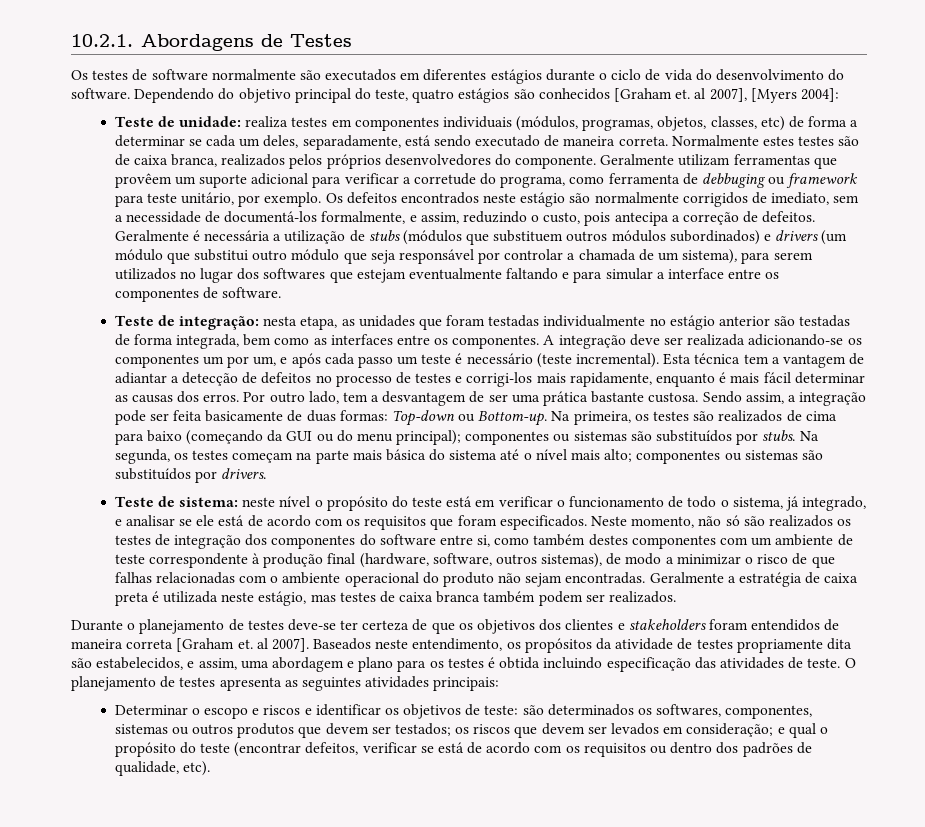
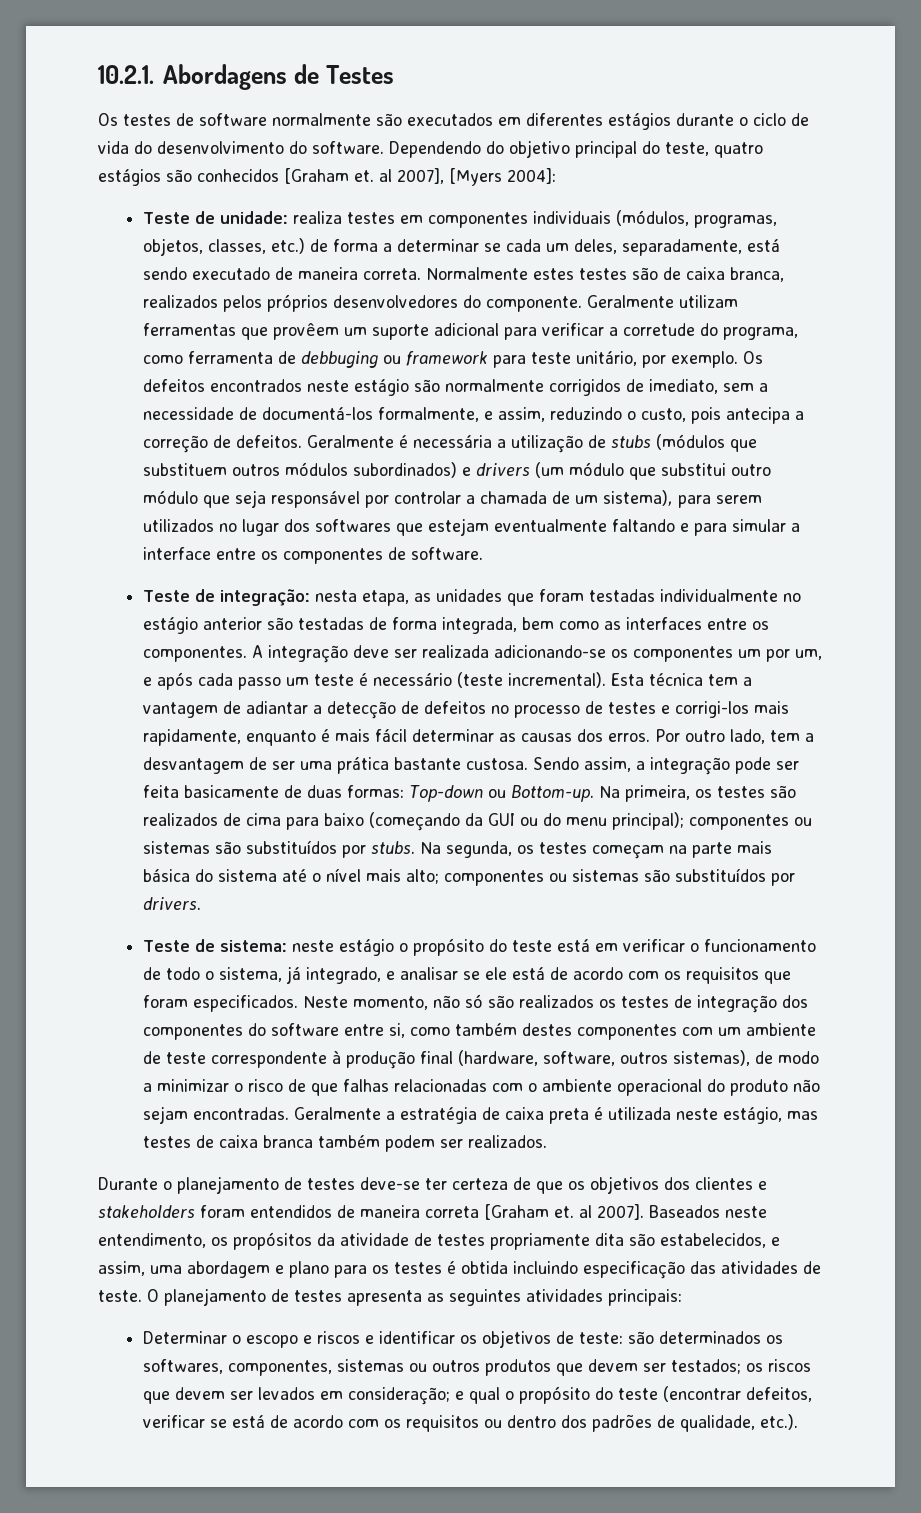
- Teste de unidade: realiza testes em componentes individuais (módulos, programas, objetos, classes, etc) de forma a determinar se cada um deles, separadamente, está sendo executado de maneira correta.
+ Teste de unidade: realiza testes em componentes individuais (módulos, programas, objetos, classes, etc.) de forma a determinar se cada um deles, separadamente, está sendo executado de maneira correta.
- Teste de sistema: neste nível o propósito do teste está em verificar o funcionamento de todo o sistema, já integrado, e analisar se ele está de acordo com os requisitos que foram especificados.
+ Teste de sistema: neste estágio o propósito do teste está em verificar o funcionamento de todo o sistema, já integrado, e analisar se ele está de acordo com os requisitos que foram especificados.
- Determinar o escopo e riscos e identificar os objetivos de teste: são determinados os softwares, componentes, sistemas ou outros produtos que devem ser testados; os riscos que devem ser levados em consideração; e qual o propósito do teste (encontrar defeitos, verificar se está de acordo com os requisitos ou dentro dos padrões de qualidade, etc).
+ Determinar o escopo e riscos e identificar os objetivos de teste: são determinados os softwares, componentes, sistemas ou outros produtos que devem ser testados; os riscos que devem ser levados em consideração; e qual o propósito do teste (encontrar defeitos, verificar se está de acordo com os requisitos ou dentro dos padrões de qualidade, etc.).

